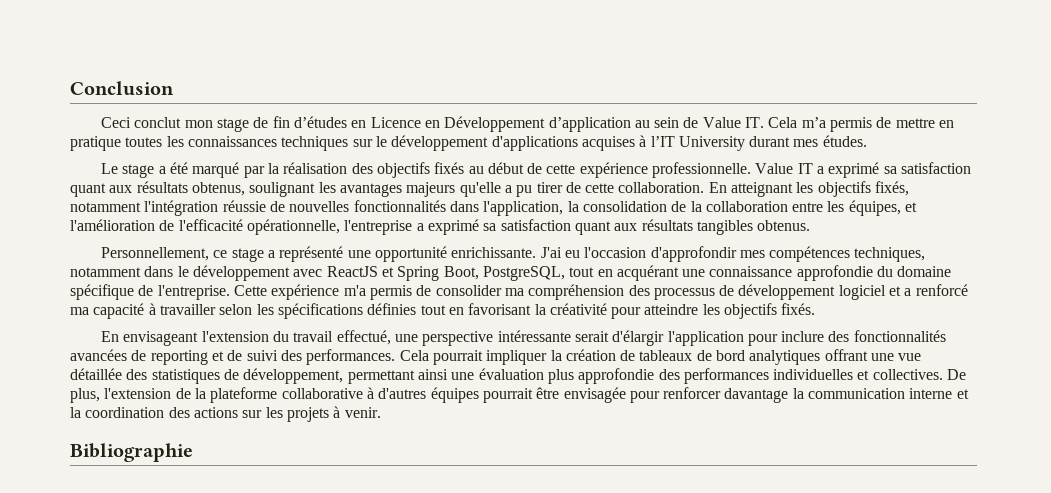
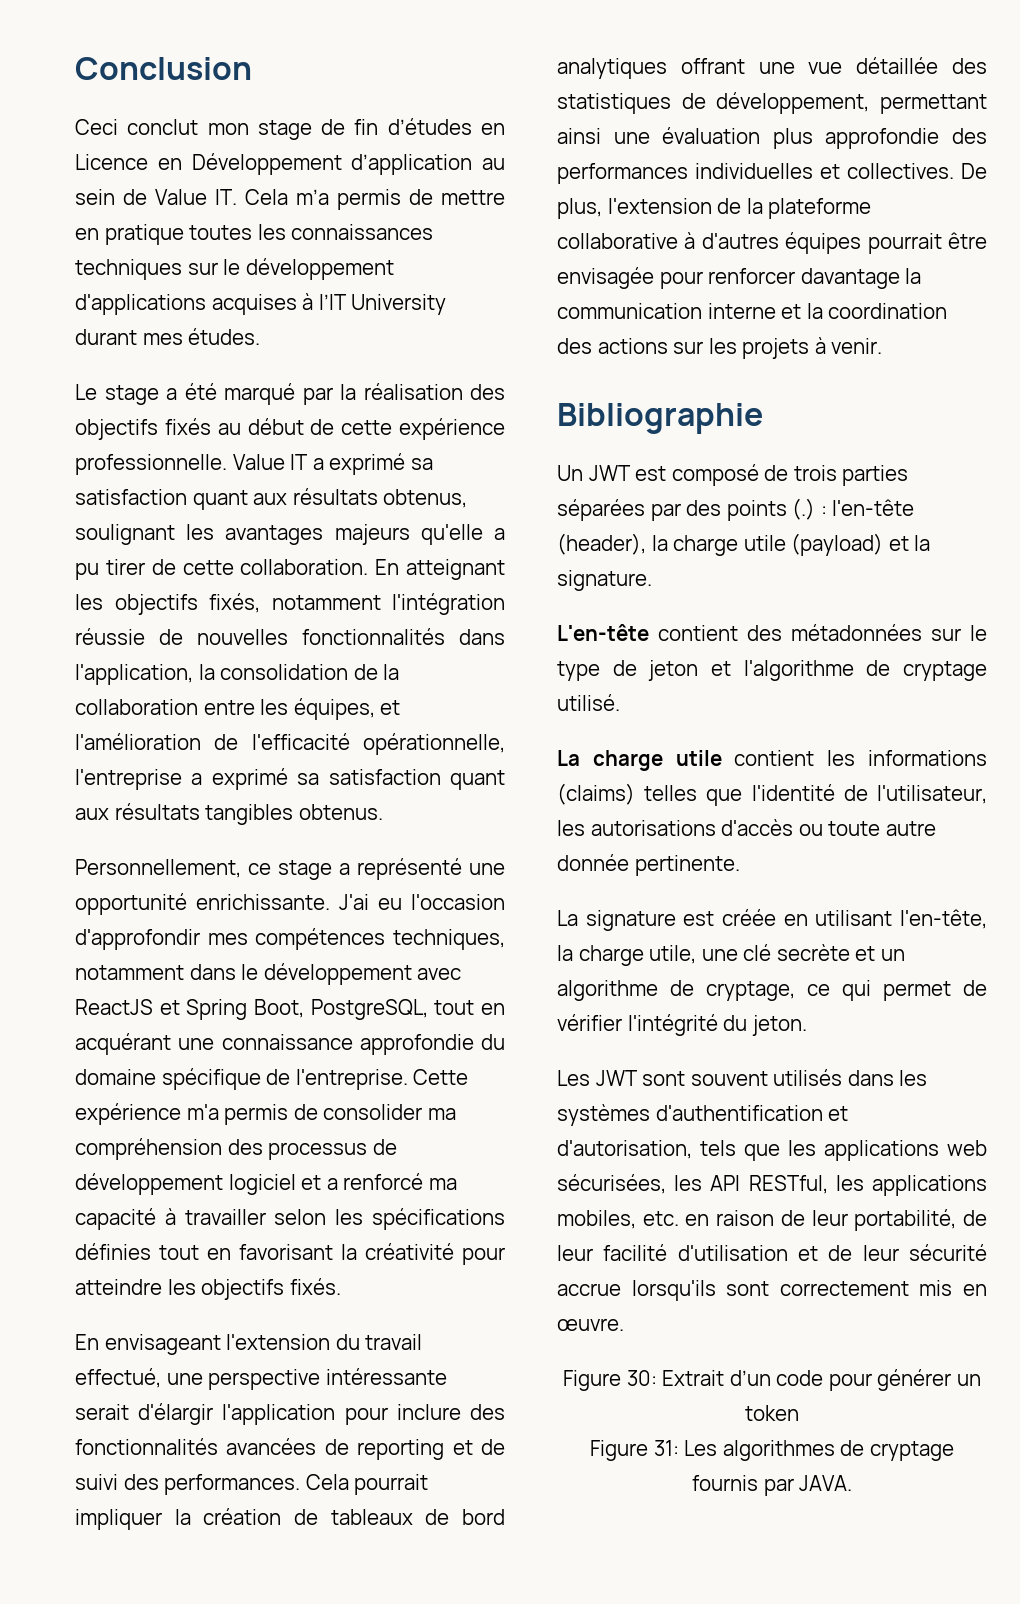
+ Un JWT est composé de trois parties séparées par des points (.) : l'en-tête (header), la charge utile (payload) et la signature.
+ L'en-tête contient des métadonnées sur le type de jeton et l'algorithme de cryptage utilisé.
+ La charge utile contient les informations (claims) telles que l'identité de l'utilisateur, les autorisations d'accès ou toute autre donnée pertinente.
+ La signature est créée en utilisant l'en-tête, la charge utile, une clé secrète et un algorithme de cryptage, ce qui permet de vérifier l'intégrité du jeton.
+ Les JWT sont souvent utilisés dans les systèmes d'authentification et d'autorisation, tels que les applications web sécurisées, les API RESTful, les applications mobiles, etc. en raison de leur portabilité, de leur facilité d'utilisation et de leur sécurité accrue lorsqu'ils sont correctement mis en œuvre.
+ Figure 30: Extrait d’un code pour générer un token
+ Figure 31: Les algorithmes de cryptage fournis par JAVA.

